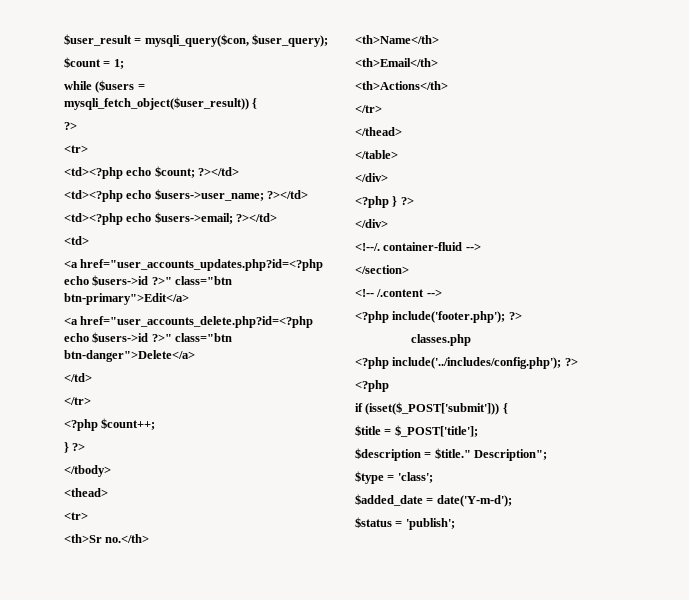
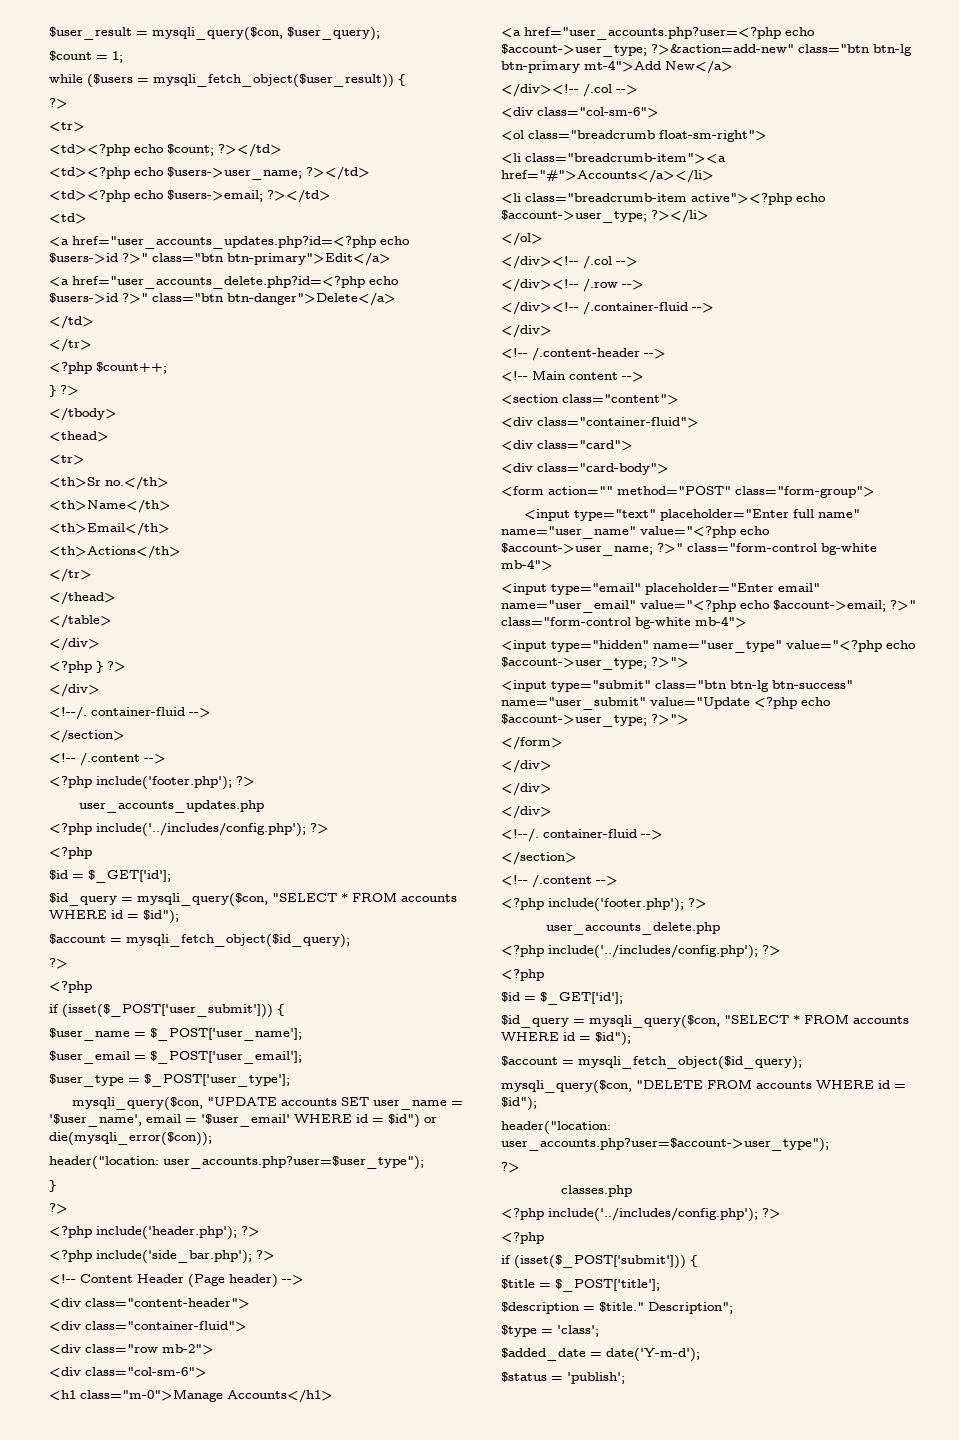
+ user_accounts_updates.php
+ <?php include('../includes/config.php'); ?>
+ <?php
+ $id = $_GET['id'];
+ $id_query = mysqli_query($con, "SELECT * FROM accounts WHERE id = $id");
+ $account = mysqli_fetch_object($id_query);
+ ?>
+ <?php
+ if (isset($_POST['user_submit'])) {
+ $user_name = $_POST['user_name'];
+ $user_email = $_POST['user_email'];
+ $user_type = $_POST['user_type'];
+ mysqli_query($con, "UPDATE accounts SET user_name = '$user_name', email = '$user_email' WHERE id = $id") or die(mysqli_error($con));
+ header("location: user_accounts.php?user=$user_type");
+ }
+ ?>
+ <?php include('header.php'); ?>
+ <?php include('side_bar.php'); ?>
+ <!-- Content Header (Page header) -->
+ <div class="content-header">
+ <div class="container-fluid">
+ <div class="row mb-2">
+ <div class="col-sm-6">
+ <h1 class="m-0">Manage Accounts</h1>
+ <a href="user_accounts.php?user=<?php echo $account->user_type; ?>&action=add-new" class="btn btn-lg btn-primary mt-4">Add New</a>
+ </div><!-- /.col -->
+ <div class="col-sm-6">
+ <ol class="breadcrumb float-sm-right">
+ <li class="breadcrumb-item"><a href="#">Accounts</a></li>
+ <li class="breadcrumb-item active"><?php echo $account->user_type; ?></li>
+ </ol>
+ </div><!-- /.col -->
+ </div><!-- /.row -->
+ </div><!-- /.container-fluid -->
+ </div>
+ <!-- /.content-header -->
+ <!-- Main content -->
+ <section class="content">
+ <div class="container-fluid">
+ <div class="card">
+ <div class="card-body">
+ <form action="" method="POST" class="form-group">
+ <input type="text" placeholder="Enter full name" name="user_name" value="<?php echo $account->user_name; ?>" class="form-control bg-white mb-4">
+ <input type="email" placeholder="Enter email" name="user_email" value="<?php echo $account->email; ?>" class="form-control bg-white mb-4">
+ <input type="hidden" name="user_type" value="<?php echo $account->user_type; ?>">
+ <input type="submit" class="btn btn-lg btn-success" name="user_submit" value="Update <?php echo $account->user_type; ?>">
+ </form>
+ </div>
+ </div>
+ </div>
+ <!--/. container-fluid -->
+ </section>
+ <!-- /.content -->
+ <?php include('footer.php'); ?>
+ user_accounts_delete.php
+ <?php include('../includes/config.php'); ?>
+ <?php
+ $id = $_GET['id'];
+ $id_query = mysqli_query($con, "SELECT * FROM accounts WHERE id = $id");
+ $account = mysqli_fetch_object($id_query);
+ mysqli_query($con, "DELETE FROM accounts WHERE id = $id");
+ header("location: user_accounts.php?user=$account->user_type");
+ ?>

